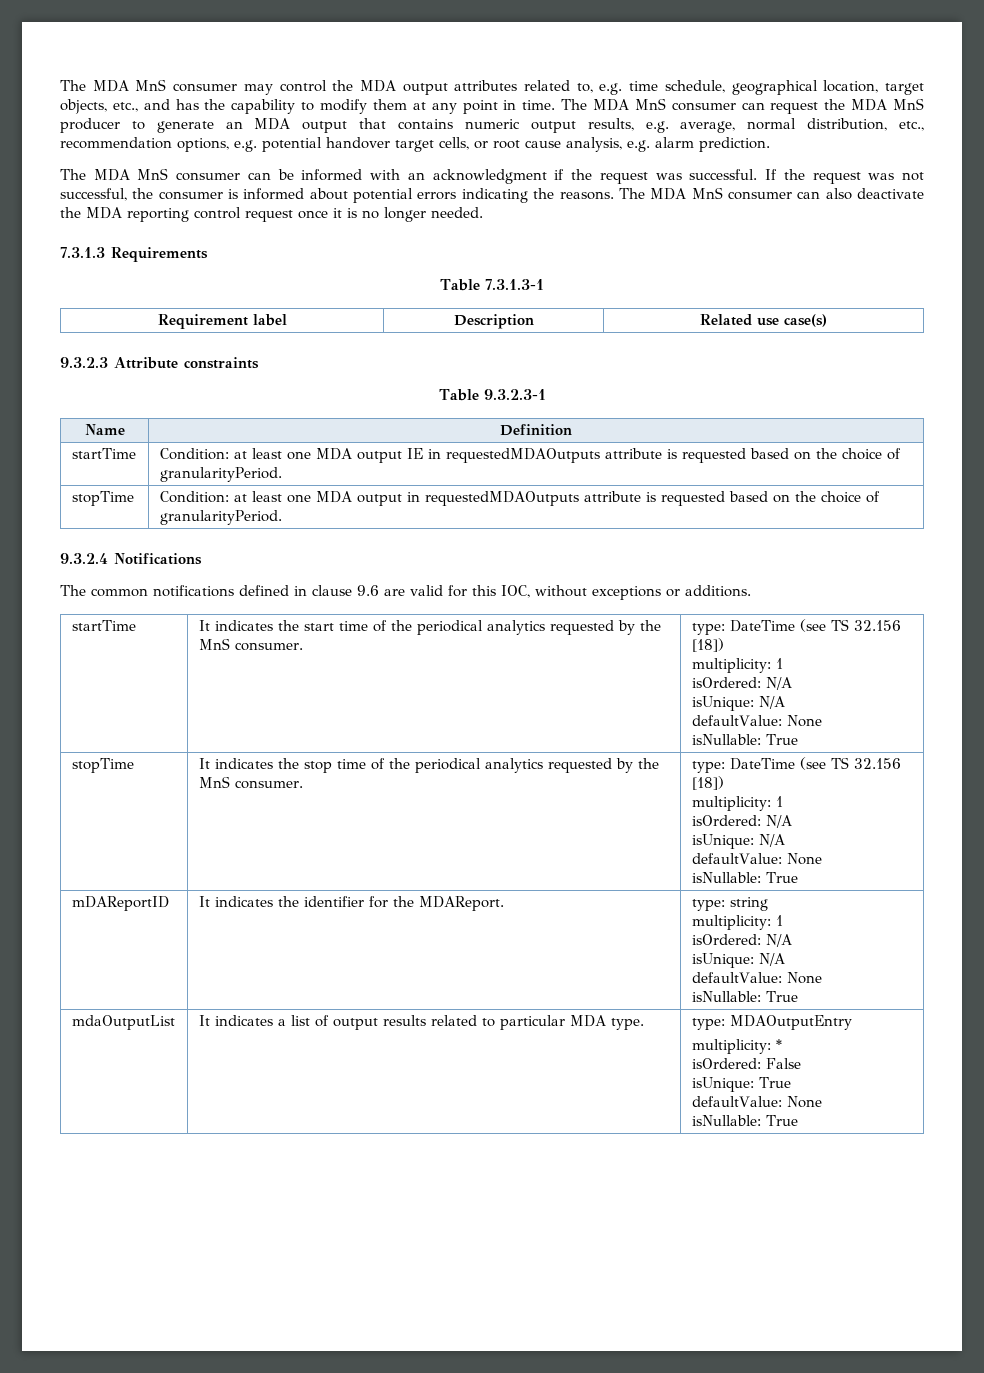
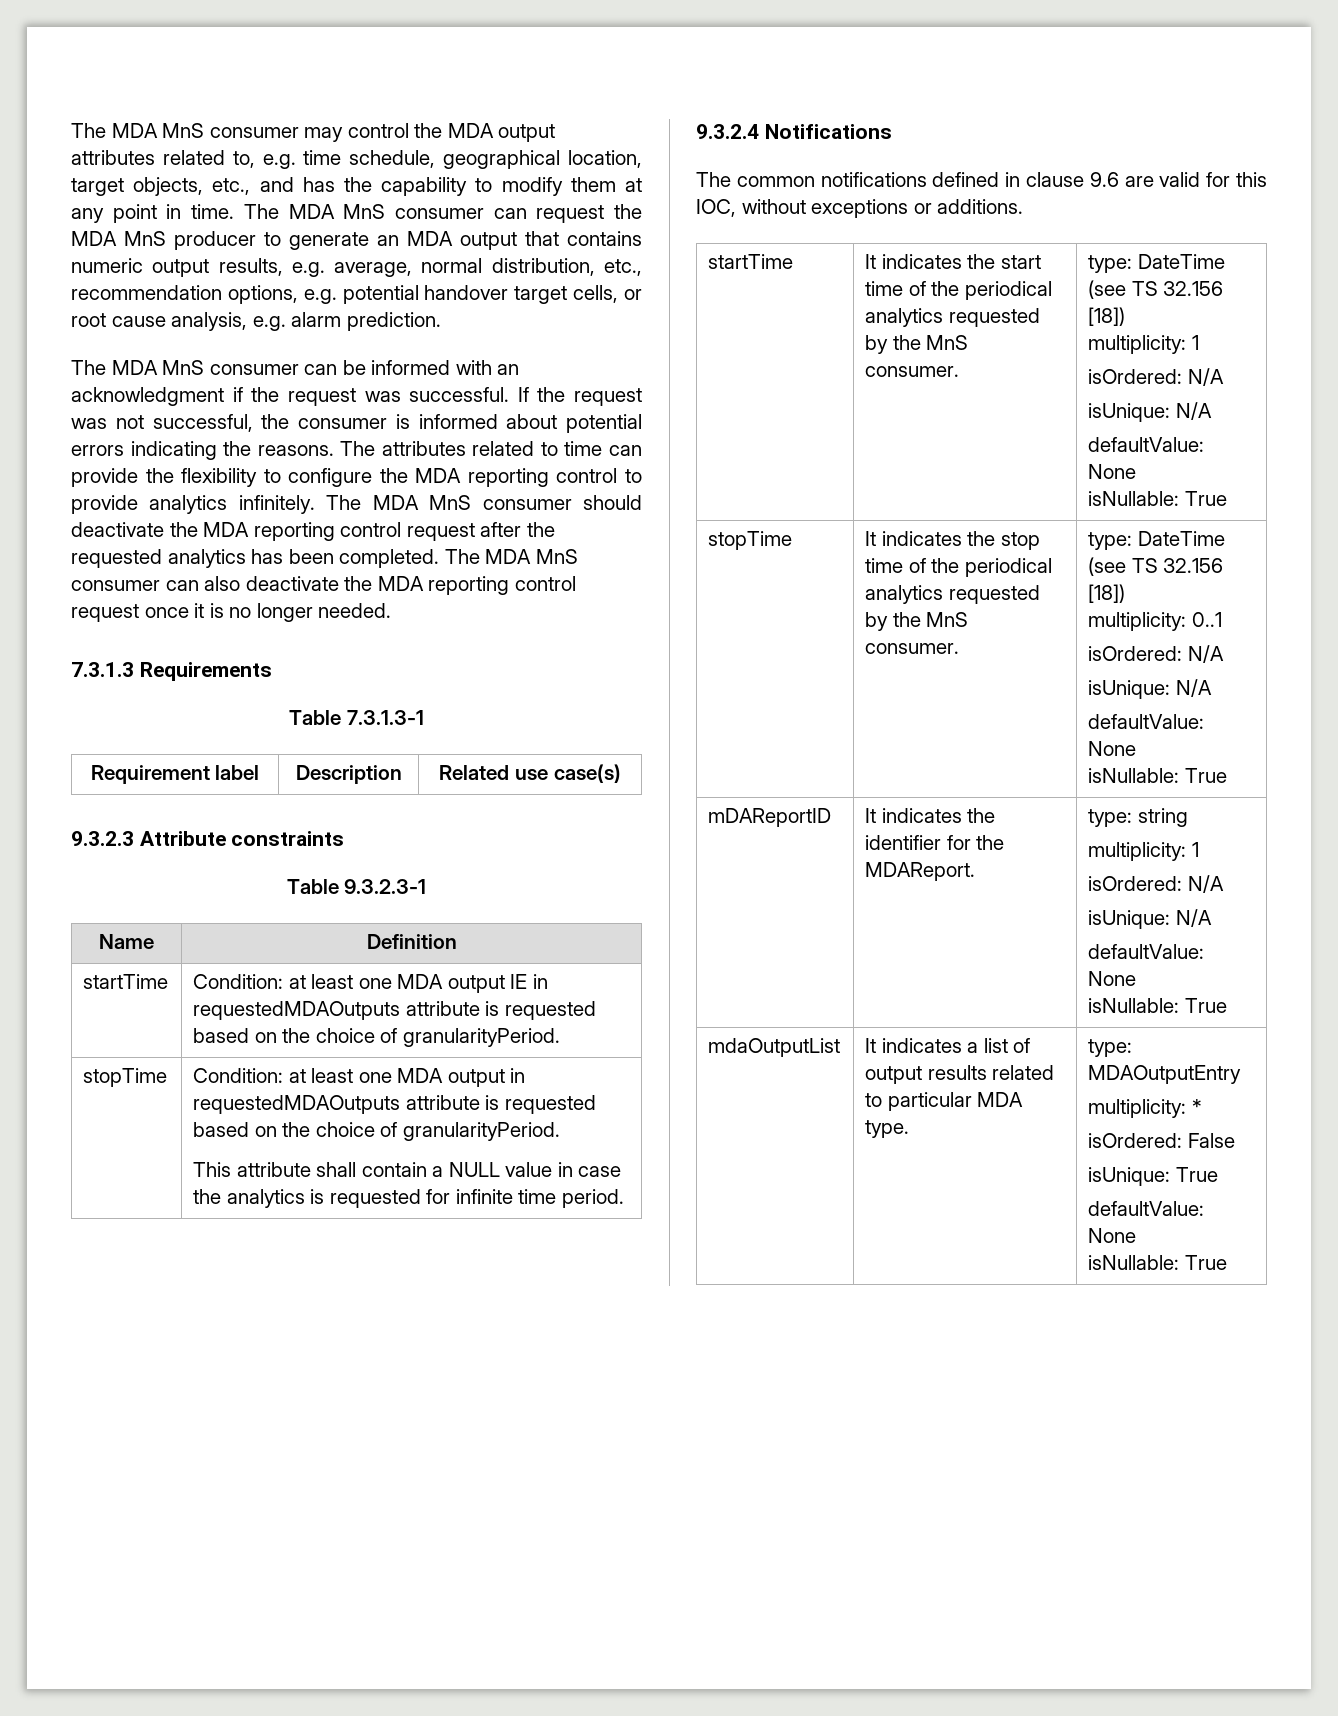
- The MDA MnS consumer can also deactivate the MDA reporting control request once it is no longer needed.
+ The attributes related to time can provide the flexibility to configure the MDA reporting control to provide analytics infinitely. The MDA MnS consumer should deactivate the MDA reporting control request after the requested analytics has been completed. The MDA MnS consumer can also deactivate the MDA reporting control request once it is no longer needed.
  stopTime | Condition: at least one MDA output in requestedMDAOutputs attribute is requested based on the choice of granularityPeriod.
+ This attribute shall contain a NULL value in case the analytics is requested for infinite time period.
  stopTime | It indicates the stop time of the periodical analytics requested by the MnS consumer. | type: DateTime (see TS 32.156 [18])
- multiplicity: 1
+ multiplicity: 0..1

